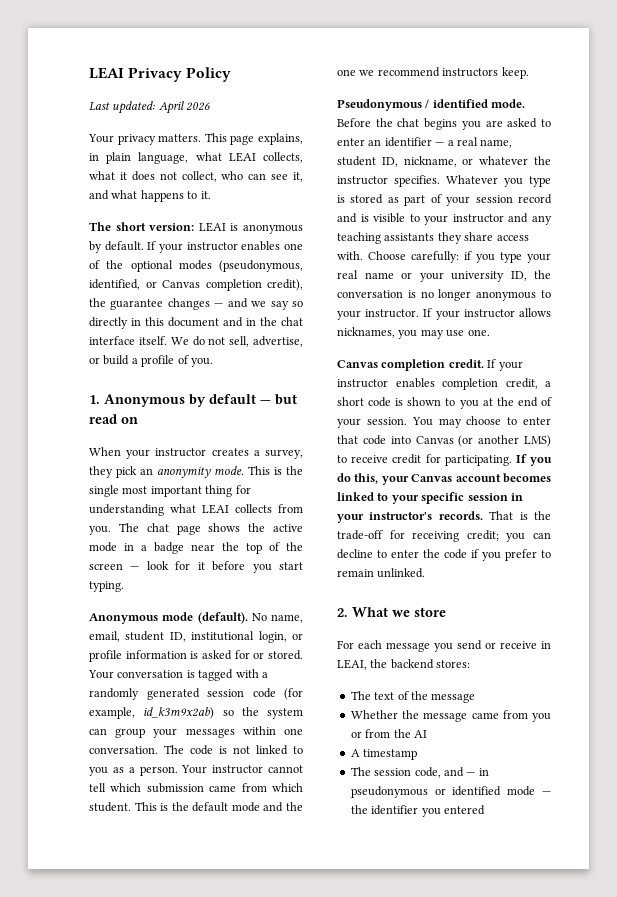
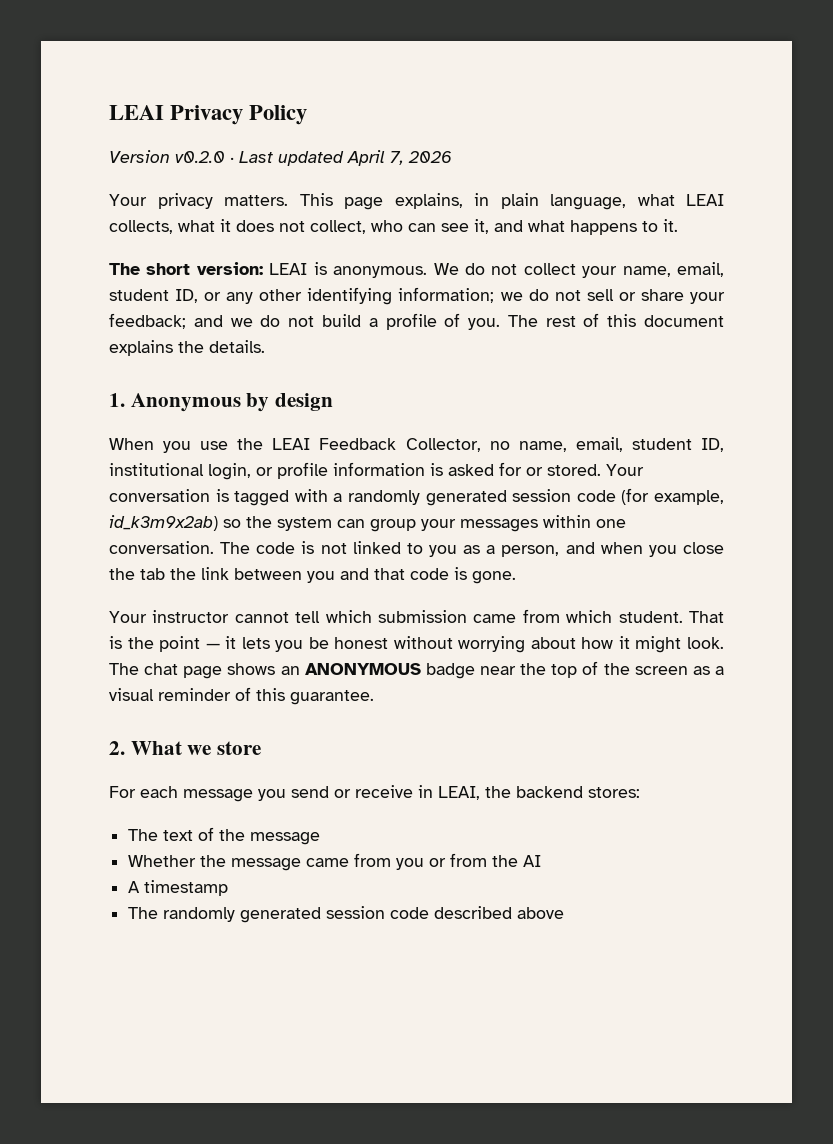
- Last updated: April 2026
+ Version v0.2.0 · Last updated April 7, 2026
- The short version: LEAI is anonymous by default. If your instructor enables one of the optional modes (pseudonymous, identified, or Canvas completion credit), the guarantee changes — and we say so directly in this document and in the chat interface itself. We do not sell, advertise, or build a profile of you.
- 1. Anonymous by default — but read on
- When your instructor creates a survey, they pick an anonymity mode. This is the single most important thing for understanding what LEAI collects from you. The chat page shows the active mode in a badge near the top of the screen — look for it before you start typing.
- Anonymous mode (default). No name, email, student ID, institutional login, or profile information is asked for or stored.
+ The short version: LEAI is anonymous. We do not collect your name, email, student ID, or any other identifying information; we do not sell or share your feedback; and we do not build a profile of you. The rest of this document explains the details.
+ 1. Anonymous by design
+ When you use the LEAI Feedback Collector, no name, email, student ID, institutional login, or profile information is asked for or stored.
- The code is not linked to you as a person. Your instructor cannot tell which submission came from which student.
+ The code is not linked to you as a person, and when you close the tab the link between you and that code is gone.
+ Your instructor cannot tell which submission came from which student.
- This is the default mode and the one we recommend instructors keep.
- Pseudonymous / identified mode. Before the chat begins you are asked to enter an identifier — a real name, student ID, nickname, or whatever the instructor specifies. Whatever you type is stored as part of your session record and is visible to your instructor and any teaching assistants they share access with. Choose carefully: if you type your real name or your university ID, the conversation is no longer anonymous to your instructor. If your instructor allows nicknames, you may use one.
- Canvas completion credit. If your instructor enables completion credit, a short code is shown to you at the end of your session. You may choose to enter that code into Canvas (or another LMS) to receive credit for participating. If you do this, your Canvas account becomes linked to your specific session in your instructor's records. That is the trade-off for receiving credit; you can decline to enter the code if you prefer to remain unlinked.
+ That is the point — it lets you be honest without worrying about how it might look. The chat page shows an ANONYMOUS badge near the top of the screen as a visual reminder of this guarantee.
- The session code, and — in pseudonymous or identified mode — the identifier you entered
+ The randomly generated session code described above

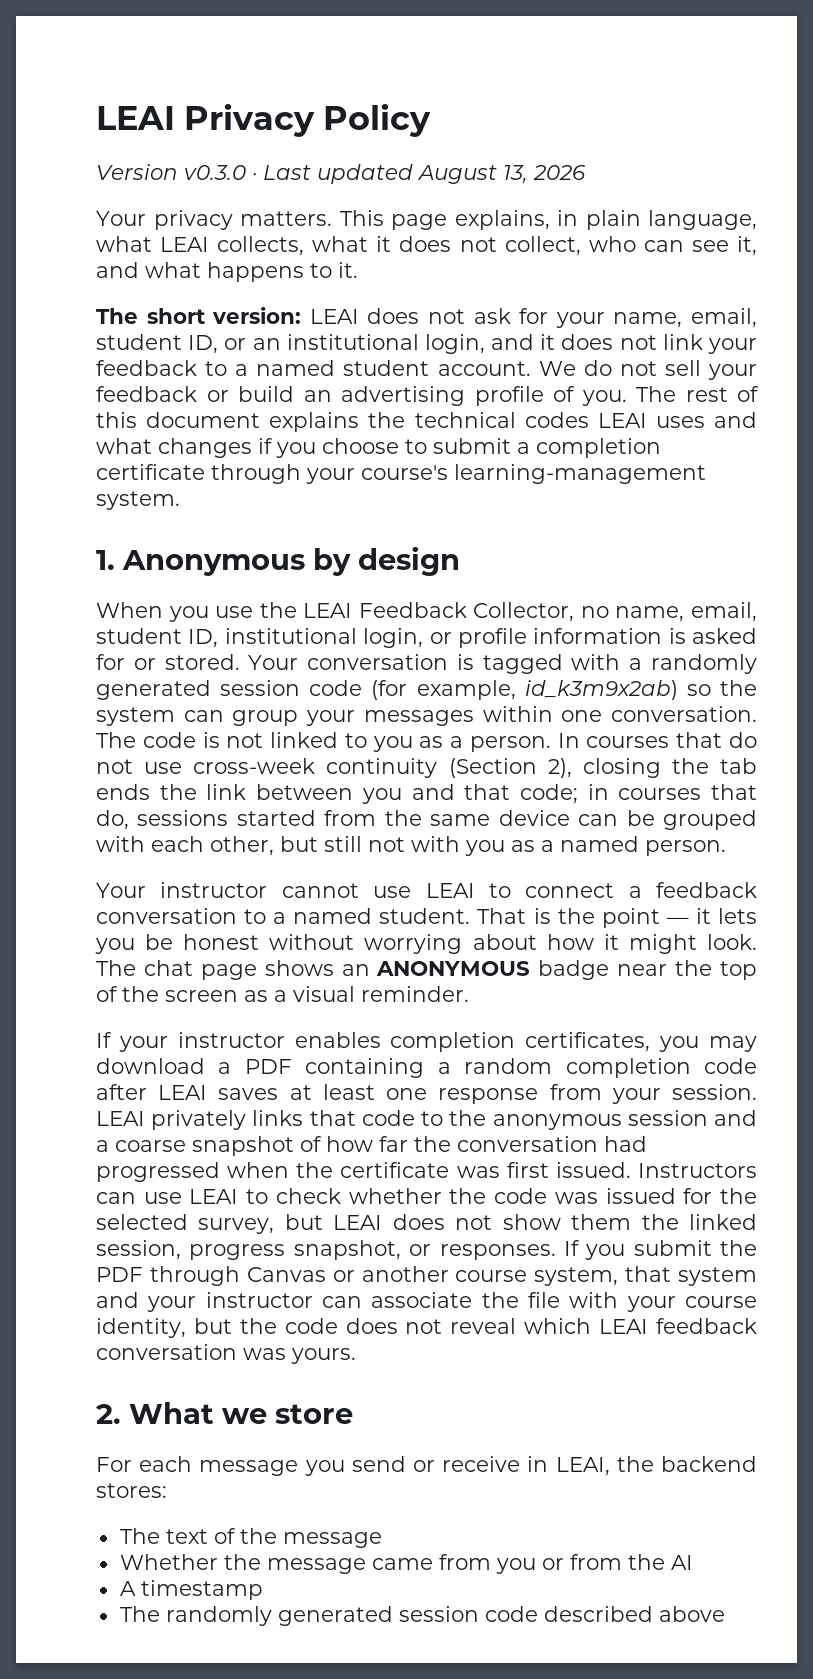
- Version v0.2.0 · Last updated April 7, 2026
+ Version v0.3.0 · Last updated August 13, 2026
- The short version: LEAI is anonymous. We do not collect your name, email, student ID, or any other identifying information; we do not sell or share your feedback; and we do not build a profile of you.
+ The short version: LEAI does not ask for your name, email, student ID, or an institutional login, and it does not link your feedback to a named student account. We do not sell your feedback or build an advertising profile of you.
- The rest of this document explains the details.
+ The rest of this document explains the technical codes LEAI uses and what changes if you choose to submit a completion certificate through your course's learning-management system.
- The code is not linked to you as a person, and when you close the tab the link between you and that code is gone.
- Your instructor cannot tell which submission came from which student.
+ The code is not linked to you as a person. In courses that do not use cross-week continuity (Section 2), closing the tab ends the link between you and that code; in courses that do, sessions started from the same device can be grouped with each other, but still not with you as a named person.
+ Your instructor cannot use LEAI to connect a feedback conversation to a named student.
- The chat page shows an ANONYMOUS badge near the top of the screen as a visual reminder of this guarantee.
+ The chat page shows an ANONYMOUS badge near the top of the screen as a visual reminder.
+ If your instructor enables completion certificates, you may download a PDF containing a random completion code after LEAI saves at least one response from your session. LEAI privately links that code to the anonymous session and a coarse snapshot of how far the conversation had progressed when the certificate was first issued. Instructors can use LEAI to check whether the code was issued for the selected survey, but LEAI does not show them the linked session, progress snapshot, or responses. If you submit the PDF through Canvas or another course system, that system and your instructor can associate the file with your course identity, but the code does not reveal which LEAI feedback conversation was yours.

